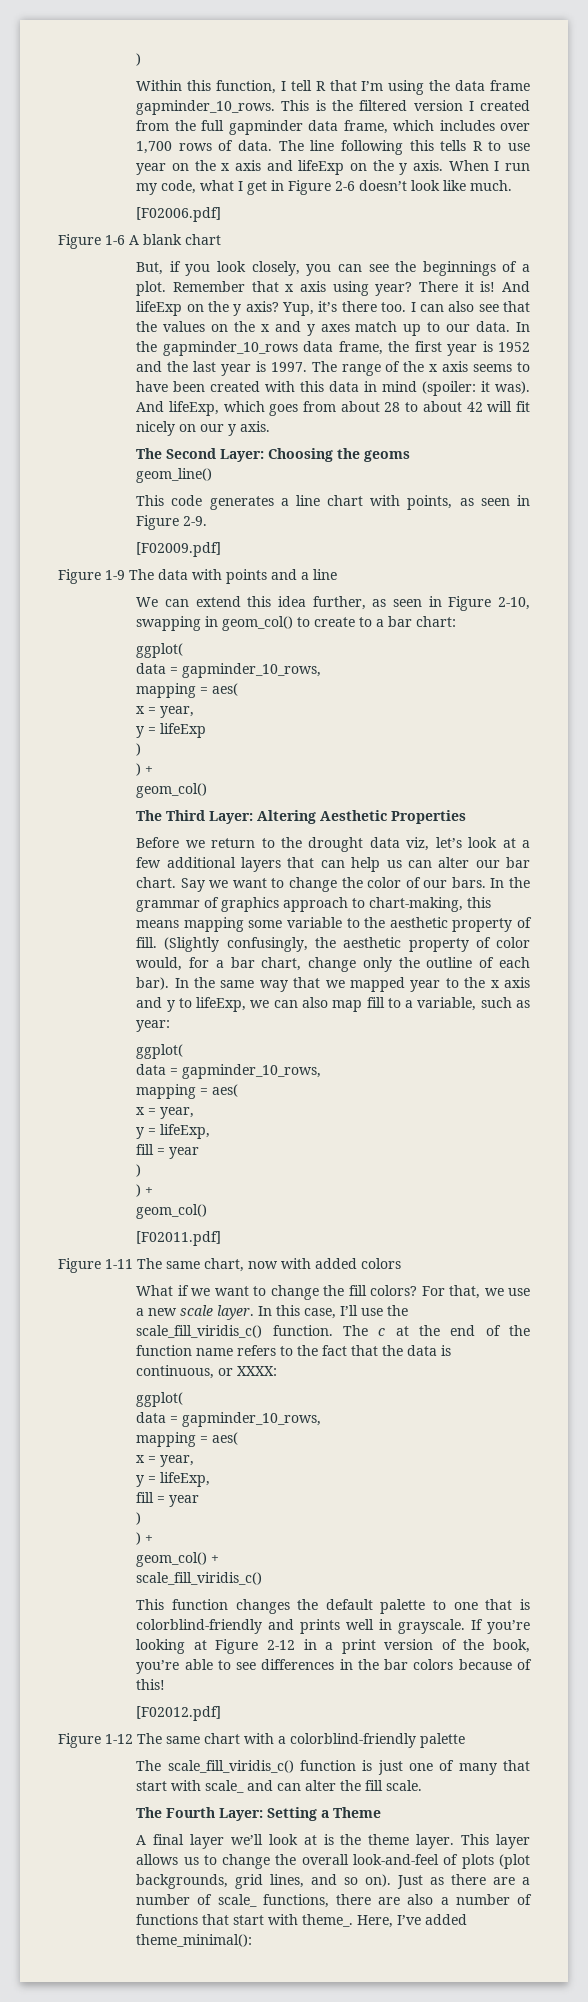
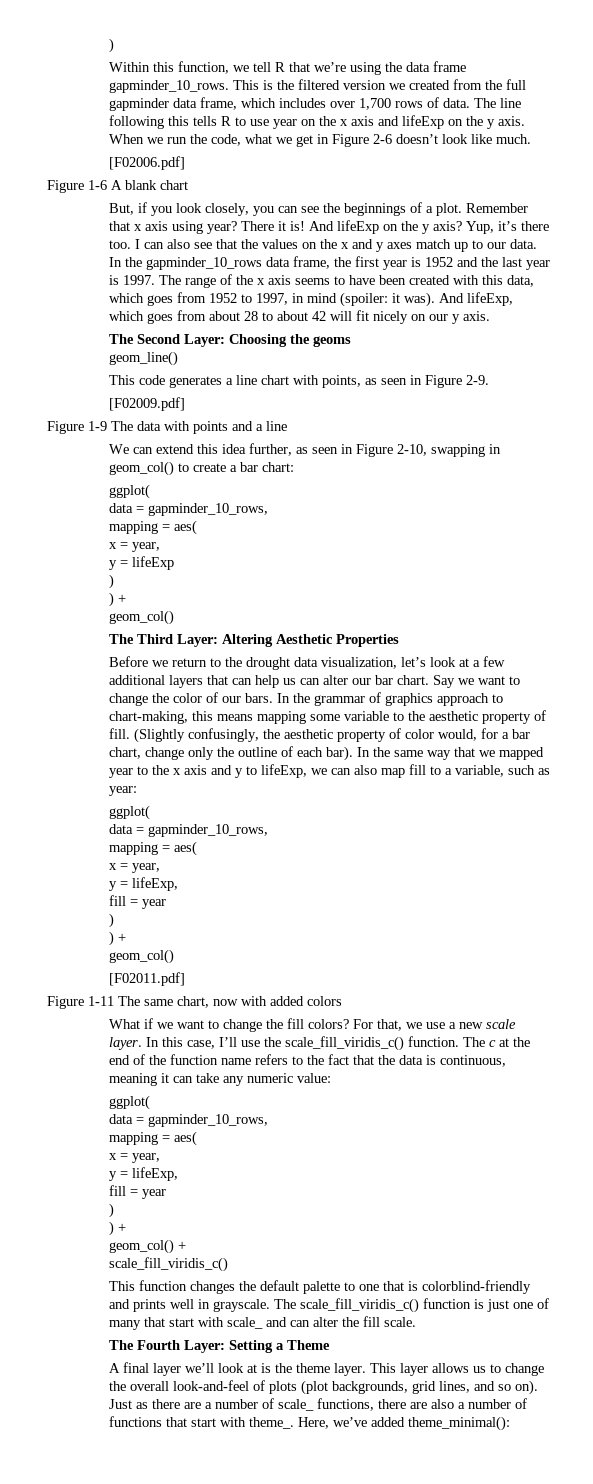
- Within this function, I tell R that I’m using the data frame gapminder_10_rows.
+ Within this function, we tell R that we’re using the data frame gapminder_10_rows.
- This is the filtered version I created from the full gapminder data frame, which includes over 1,700 rows of data.
+ This is the filtered version we created from the full gapminder data frame, which includes over 1,700 rows of data.
- When I run my code, what I get in Figure 2-6 doesn’t look like much.
+ When we run the code, what we get in Figure 2-6 doesn’t look like much.
- The range of the x axis seems to have been created with this data in mind (spoiler: it was).
+ The range of the x axis seems to have been created with this data, which goes from 1952 to 1997, in mind (spoiler: it was).
- We can extend this idea further, as seen in Figure 2-10, swapping in geom_col() to create to a bar chart:
+ We can extend this idea further, as seen in Figure 2-10, swapping in geom_col() to create a bar chart:
- Before we return to the drought data viz, let’s look at a few additional layers that can help us can alter our bar chart.
+ Before we return to the drought data visualization, let’s look at a few additional layers that can help us can alter our bar chart.
- The c at the end of the function name refers to the fact that the data is continuous, or XXXX:
+ The c at the end of the function name refers to the fact that the data is continuous, meaning it can take any numeric value:
- This function changes the default palette to one that is colorblind-friendly and prints well in grayscale. If you’re looking at Figure 2-12 in a print version of the book, you’re able to see differences in the bar colors because of this!
- [F02012.pdf]
- Figure 1-12 The same chart with a colorblind-friendly palette
- The scale_fill_viridis_c() function is just one of many that start with scale_ and can alter the fill scale.
+ This function changes the default palette to one that is colorblind-friendly and prints well in grayscale. The scale_fill_viridis_c() function is just one of many that start with scale_ and can alter the fill scale.
- Here, I’ve added theme_minimal():
+ Here, we’ve added theme_minimal():

